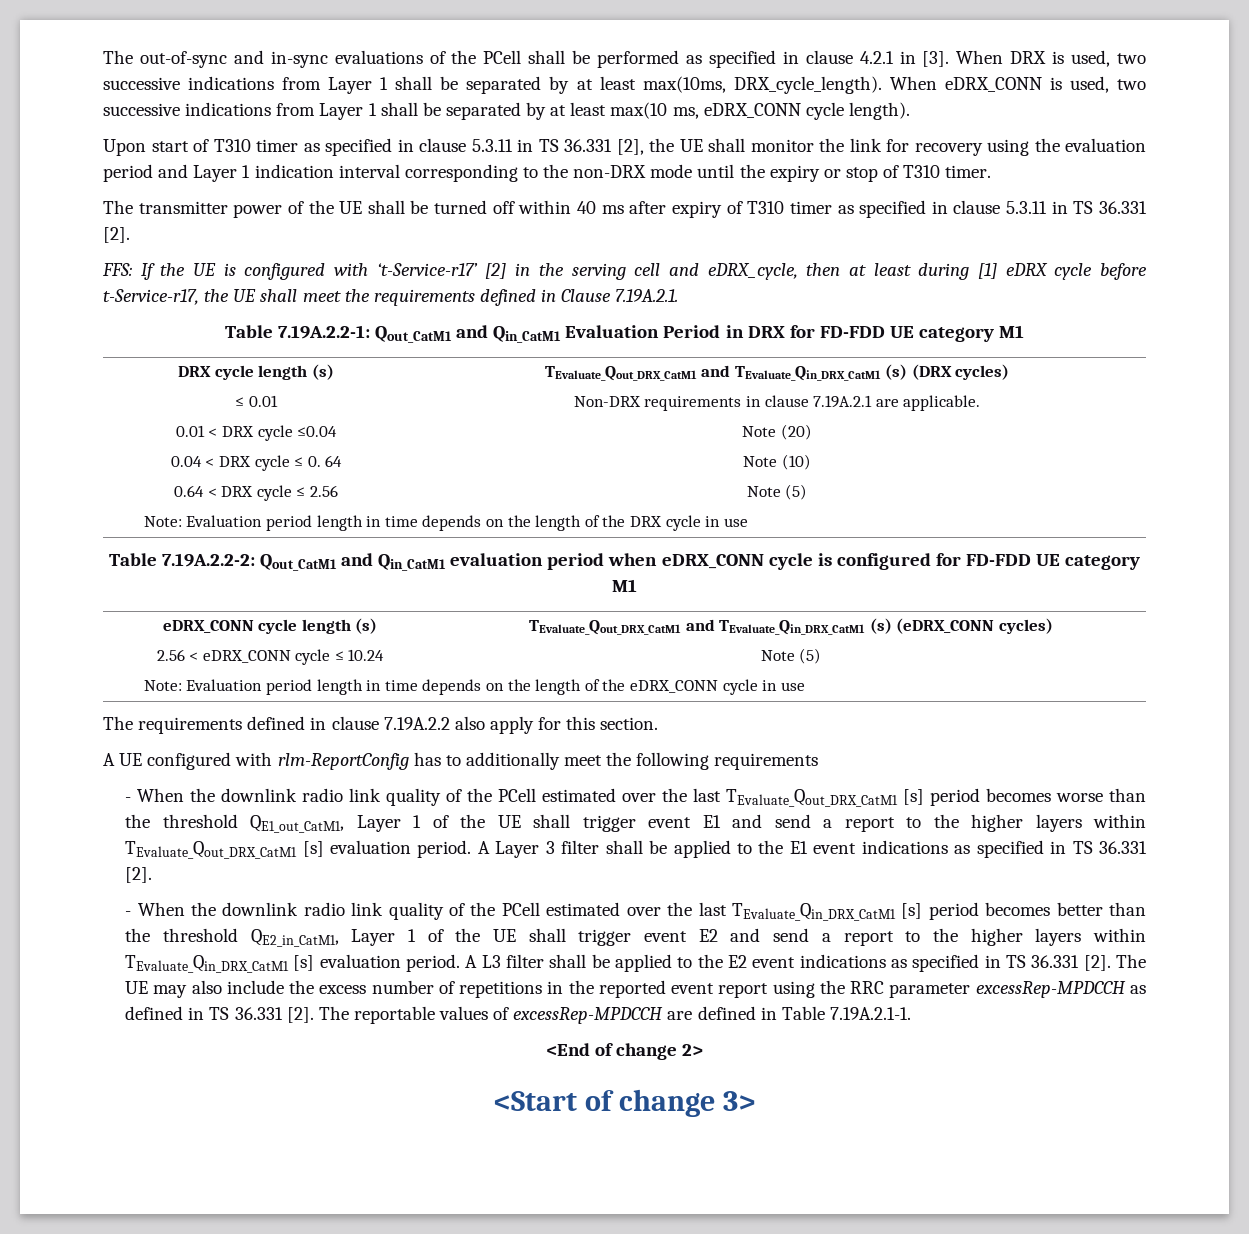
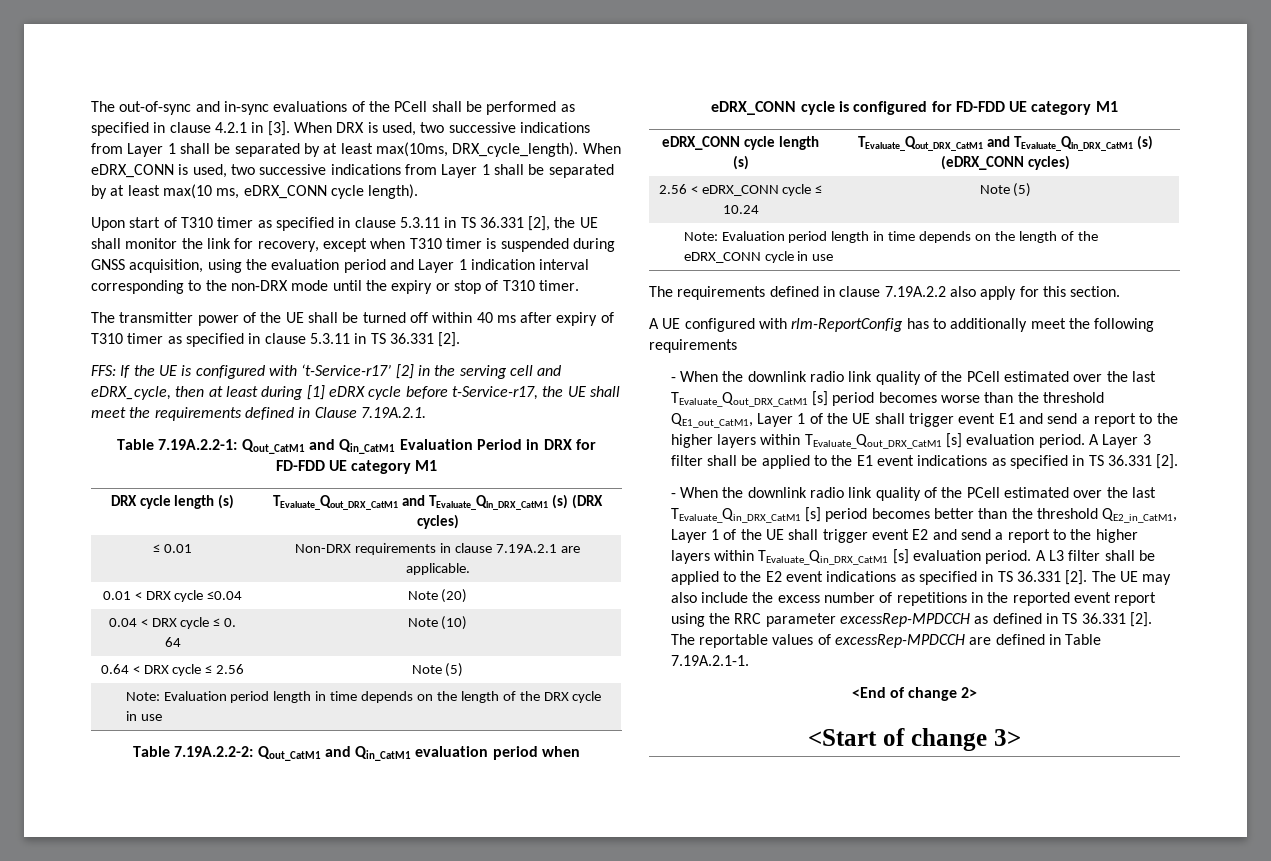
- Upon start of T310 timer as specified in clause 5.3.11 in TS 36.331 [2], the UE shall monitor the link for recovery using the evaluation period and Layer 1 indication interval corresponding to the non-DRX mode until the expiry or stop of T310 timer.
+ Upon start of T310 timer as specified in clause 5.3.11 in TS 36.331 [2], the UE shall monitor the link for recovery, except when T310 timer is suspended during GNSS acquisition, using the evaluation period and Layer 1 indication interval corresponding to the non-DRX mode until the expiry or stop of T310 timer.

